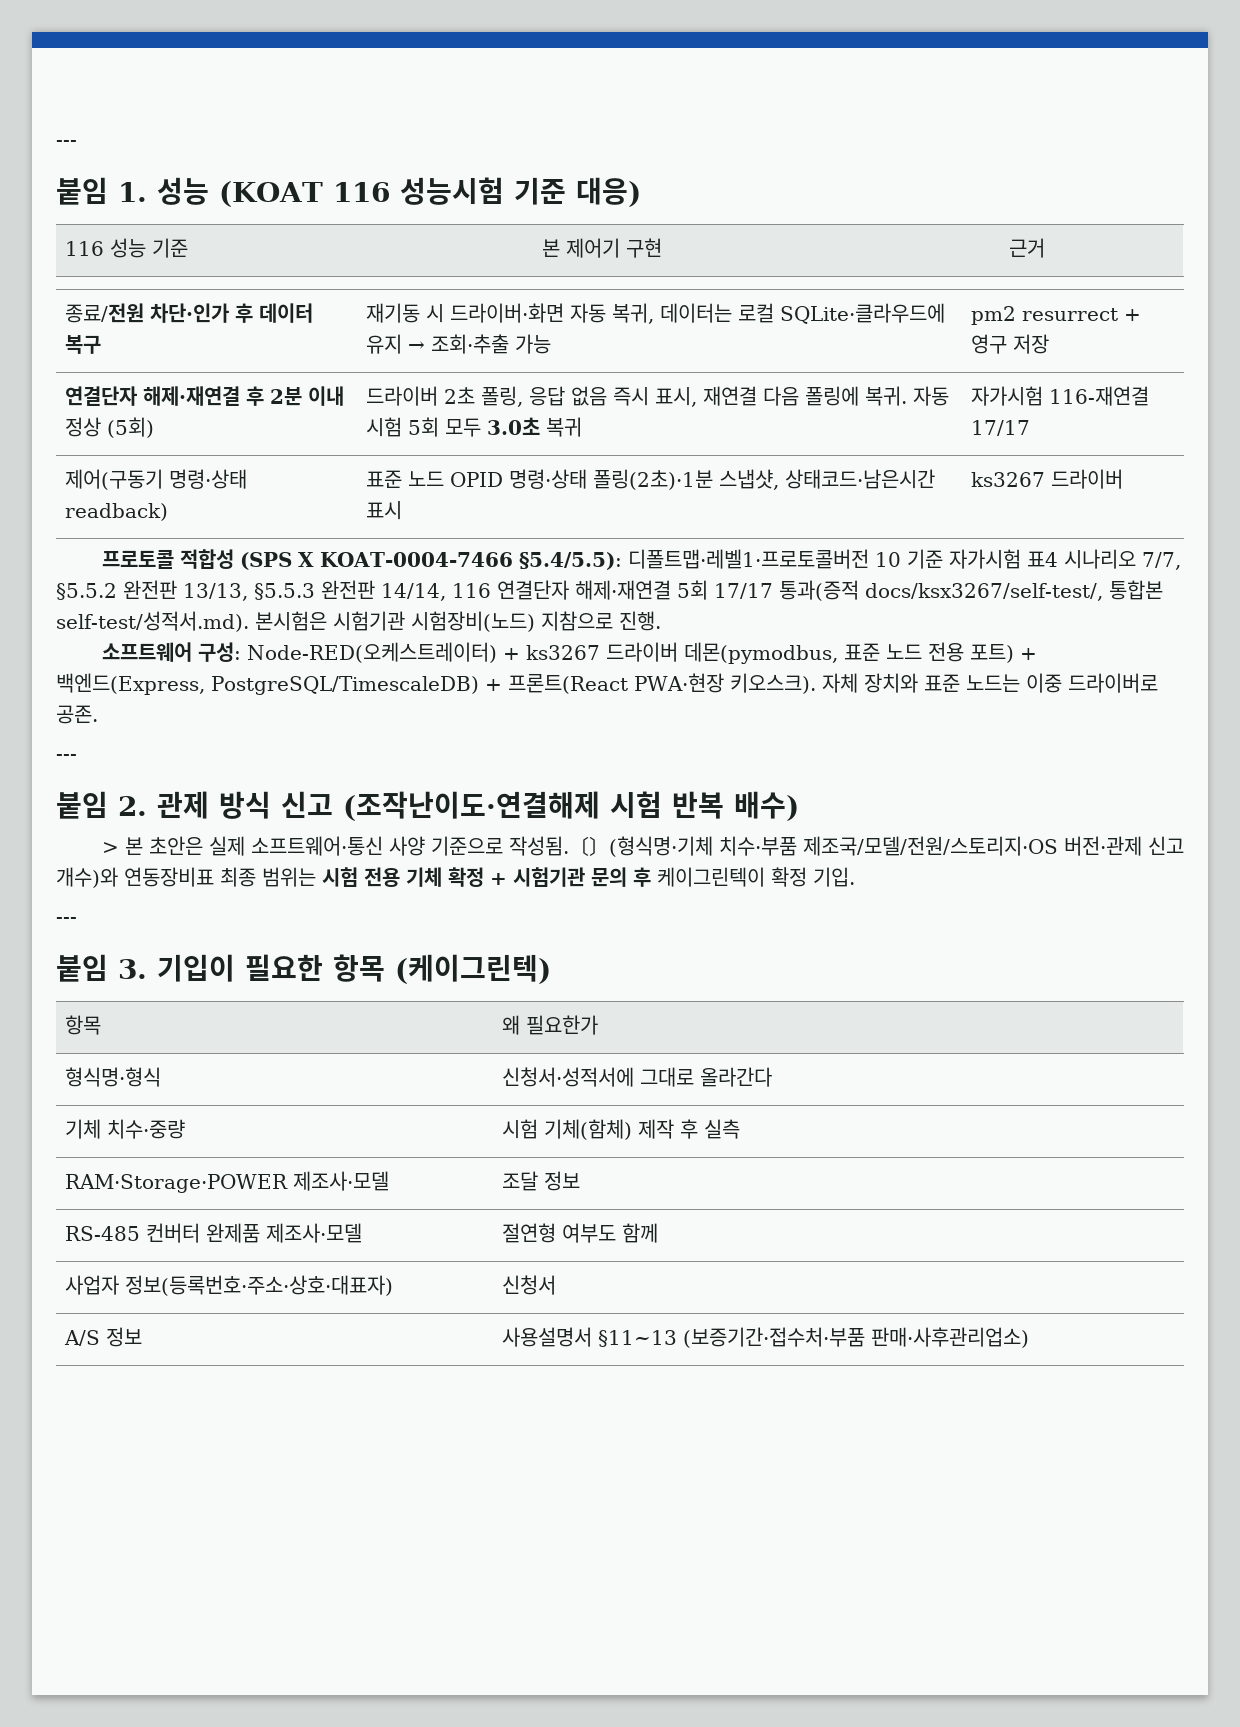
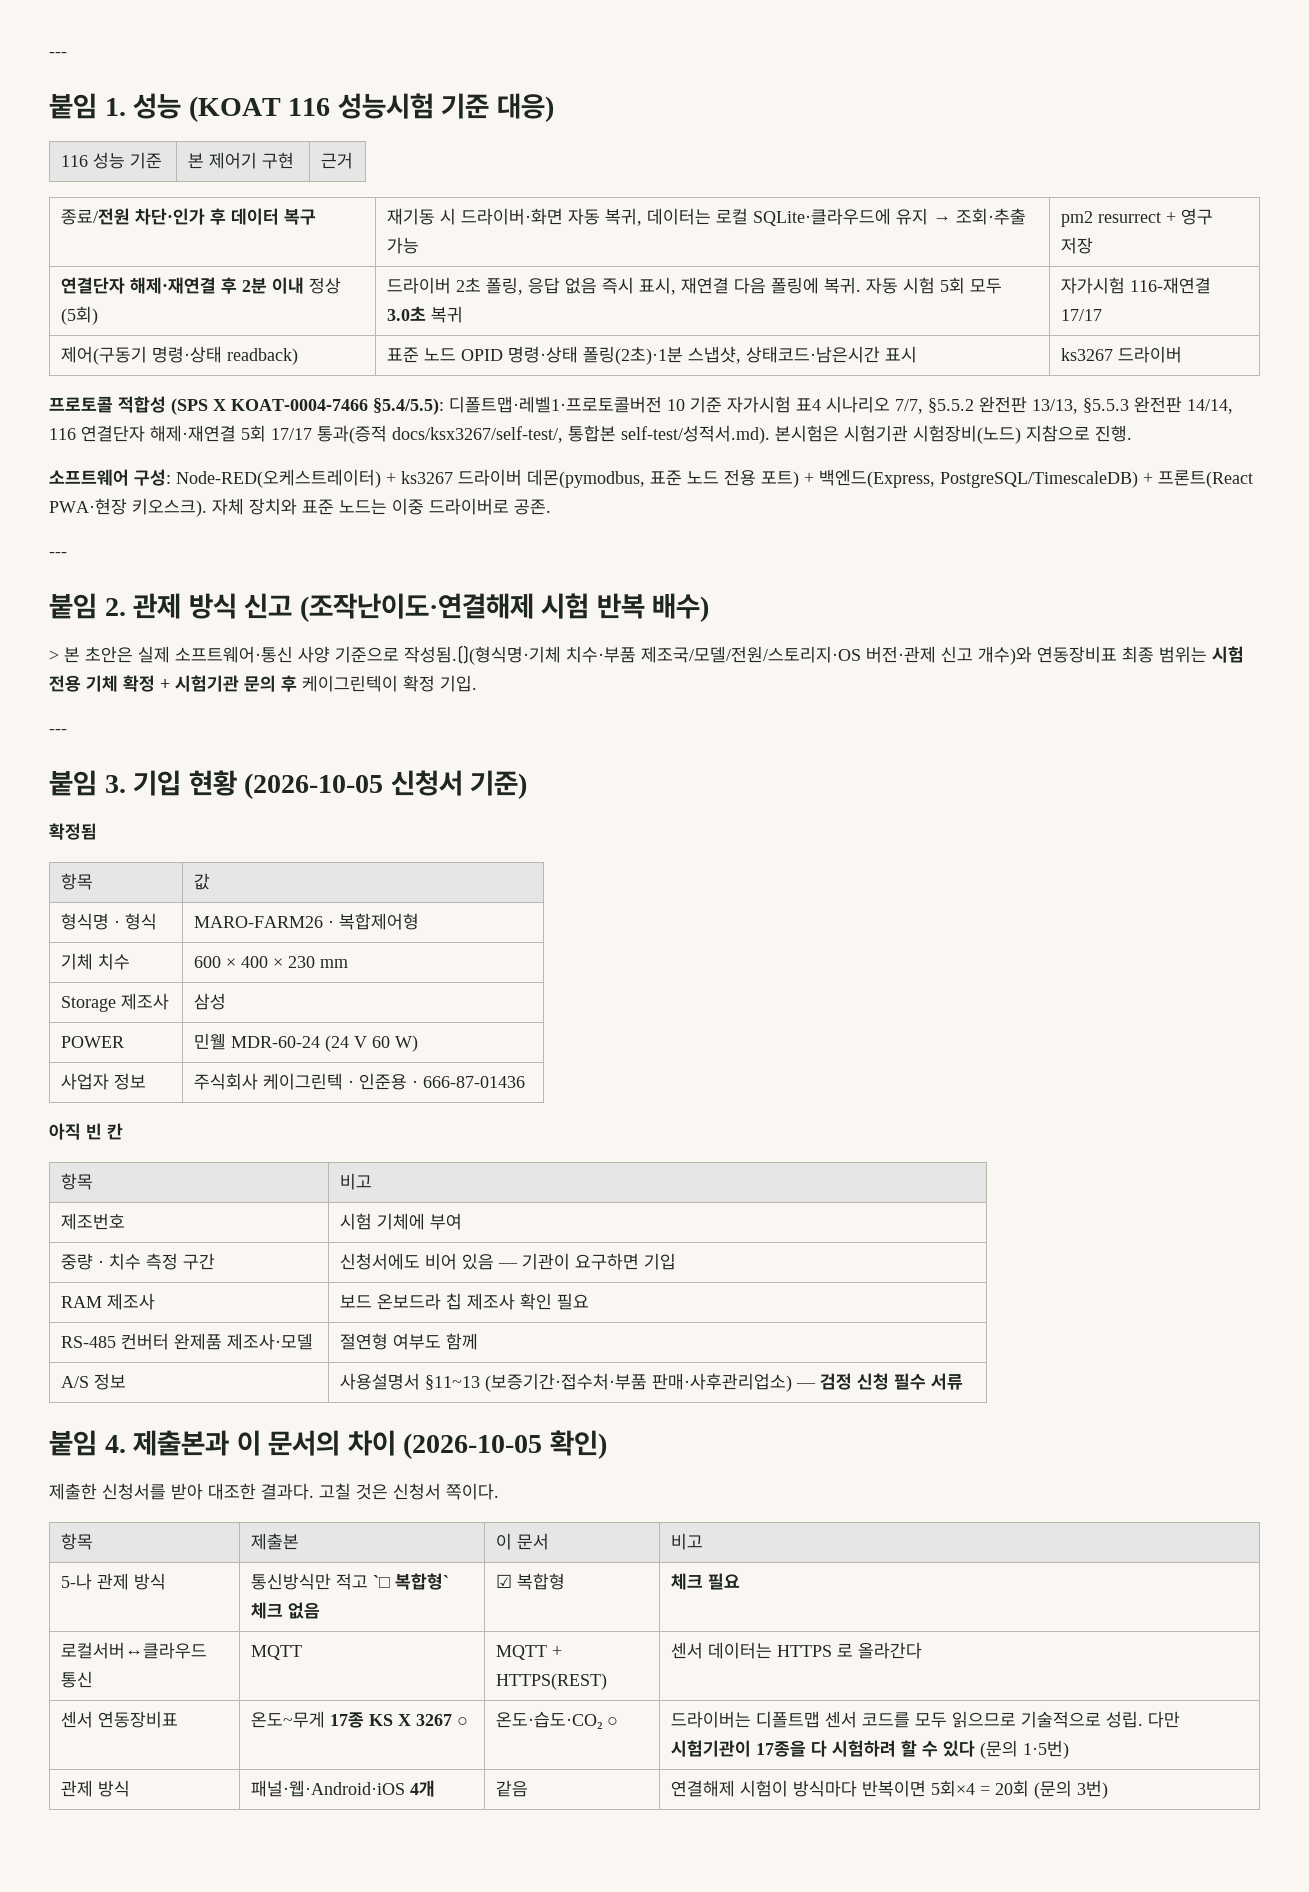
- 붙임 3. 기입이 필요한 항목 (케이그린텍)
- 항목 | 왜 필요한가
- 형식명·형식 | 신청서·성적서에 그대로 올라간다
- 기체 치수·중량 | 시험 기체(함체) 제작 후 실측
- RAM·Storage·POWER 제조사·모델 | 조달 정보
+ 붙임 3. 기입 현황 (2026-10-05 신청서 기준)
+ 확정됨
+ 항목 | 값
+ 형식명 · 형식 | MARO-FARM26 · 복합제어형
+ 기체 치수 | 600 × 400 × 230 mm
+ Storage 제조사 | 삼성
+ POWER | 민웰 MDR-60-24 (24 V 60 W)
+ 사업자 정보 | 주식회사 케이그린텍 · 인준용 · 666-87-01436
+ 아직 빈 칸
+ 항목 | 비고
+ 제조번호 | 시험 기체에 부여
+ 중량 · 치수 측정 구간 | 신청서에도 비어 있음 — 기관이 요구하면 기입
+ RAM 제조사 | 보드 온보드라 칩 제조사 확인 필요
- 사업자 정보(등록번호·주소·상호·대표자) | 신청서
- A/S 정보 | 사용설명서 §11~13 (보증기간·접수처·부품 판매·사후관리업소)
+ A/S 정보 | 사용설명서 §11~13 (보증기간·접수처·부품 판매·사후관리업소) — 검정 신청 필수 서류
+ 붙임 4. 제출본과 이 문서의 차이 (2026-10-05 확인)
+ 제출한 신청서를 받아 대조한 결과다. 고칠 것은 신청서 쪽이다.
+ 항목 | 제출본 | 이 문서 | 비고
+ 5-나 관제 방식 | 통신방식만 적고 `□ 복합형` 체크 없음 | ☑ 복합형 | 체크 필요
+ 로컬서버↔클라우드 통신 | MQTT | MQTT + HTTPS(REST) | 센서 데이터는 HTTPS 로 올라간다
+ 센서 연동장비표 | 온도~무게 17종 KS X 3267 ○ | 온도·습도·CO₂ ○ | 드라이버는 디폴트맵 센서 코드를 모두 읽으므로 기술적으로 성립. 다만 시험기관이 17종을 다 시험하려 할 수 있다 (문의 1·5번)
+ 관제 방식 | 패널·웹·Android·iOS 4개 | 같음 | 연결해제 시험이 방식마다 반복이면 5회×4 = 20회 (문의 3번)

